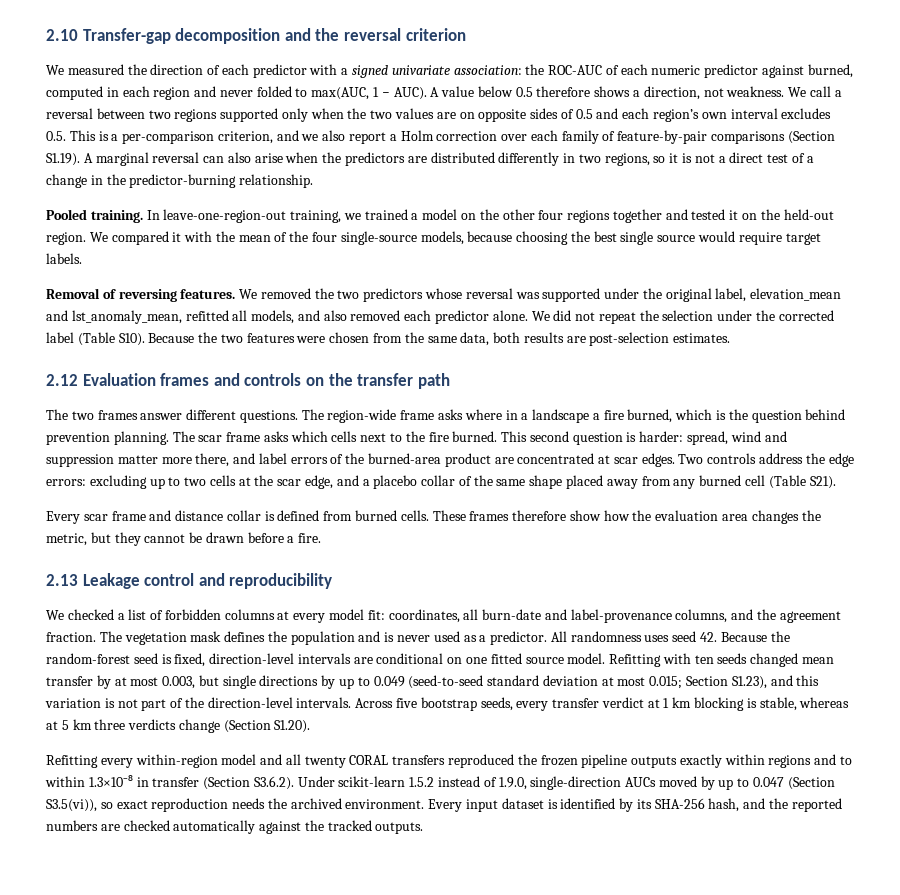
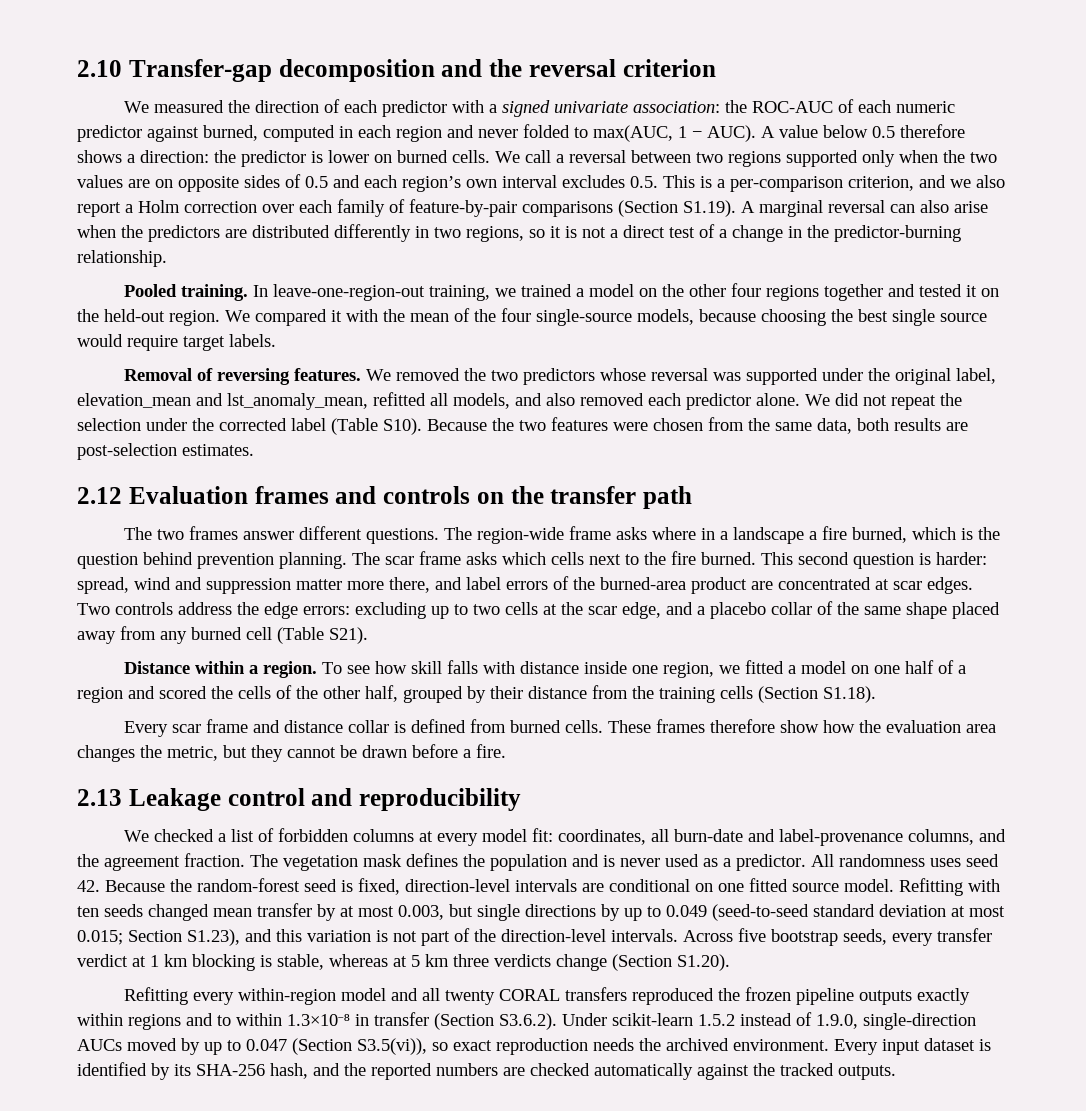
- A value below 0.5 therefore shows a direction, not weakness.
+ A value below 0.5 therefore shows a direction: the predictor is lower on burned cells.
+ Distance within a region. To see how skill falls with distance inside one region, we fitted a model on one half of a region and scored the cells of the other half, grouped by their distance from the training cells (Section S1.18).

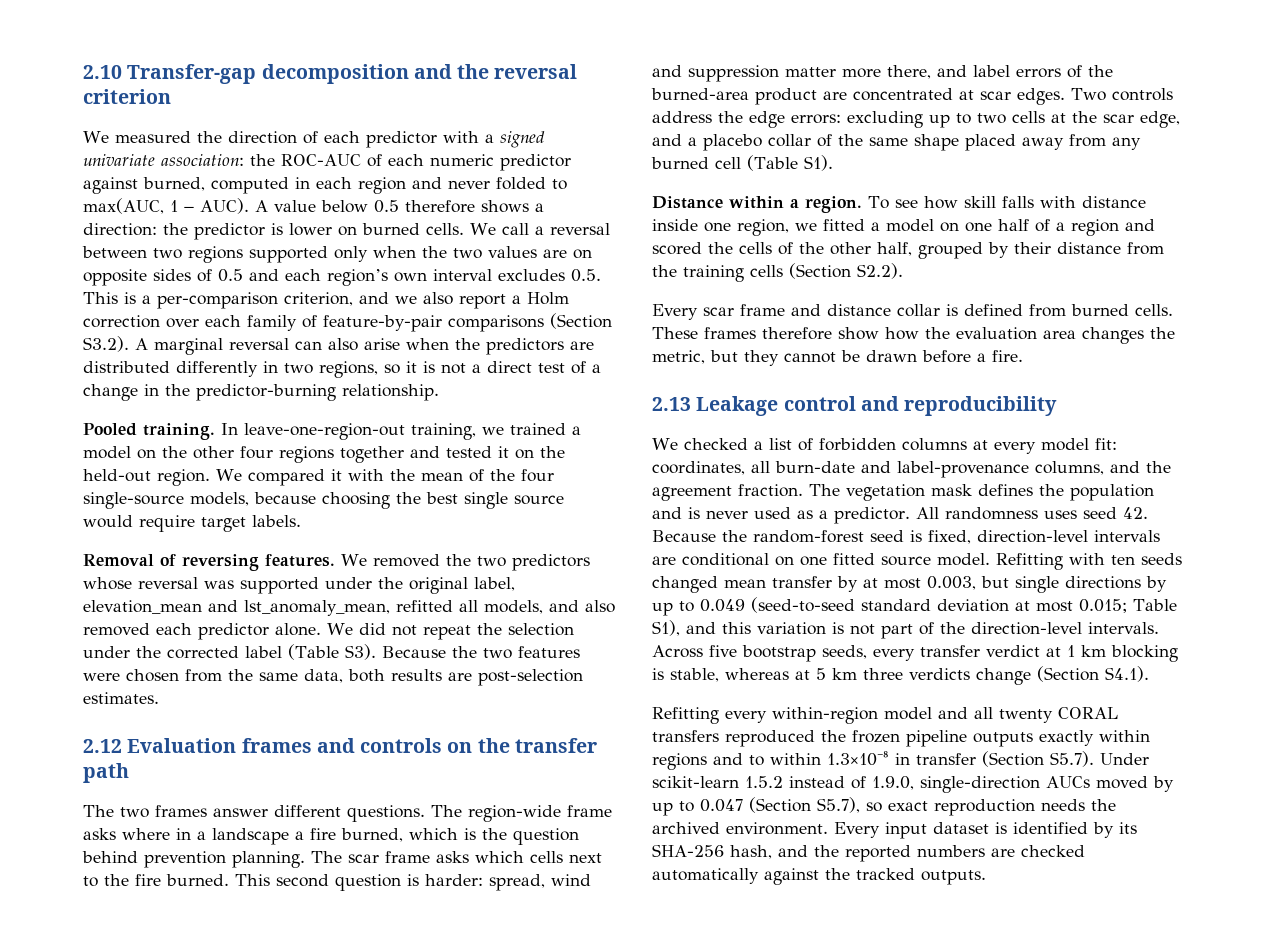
- We call a reversal between two regions supported only when the two values are on opposite sides of 0.5 and each region’s own interval excludes 0.5. This is a per-comparison criterion, and we also report a Holm correction over each family of feature-by-pair comparisons (Section S1.19). A marginal reversal can also arise when the predictors are distributed differently in two regions, so it is not a direct test of a change in the predictor-burning relationship.
+ We call a reversal between two regions supported only when the two values are on opposite sides of 0.5 and each region’s own interval excludes 0.5. This is a per-comparison criterion, and we also report a Holm correction over each family of feature-by-pair comparisons (Section S3.2). A marginal reversal can also arise when the predictors are distributed differently in two regions, so it is not a direct test of a change in the predictor-burning relationship.
- We did not repeat the selection under the corrected label (Table S10). Because the two features were chosen from the same data, both results are post-selection estimates.
+ We did not repeat the selection under the corrected label (Table S3). Because the two features were chosen from the same data, both results are post-selection estimates.
- Two controls address the edge errors: excluding up to two cells at the scar edge, and a placebo collar of the same shape placed away from any burned cell (Table S21).
+ Two controls address the edge errors: excluding up to two cells at the scar edge, and a placebo collar of the same shape placed away from any burned cell (Table S1).
- To see how skill falls with distance inside one region, we fitted a model on one half of a region and scored the cells of the other half, grouped by their distance from the training cells (Section S1.18).
+ To see how skill falls with distance inside one region, we fitted a model on one half of a region and scored the cells of the other half, grouped by their distance from the training cells (Section S2.2).
- Refitting with ten seeds changed mean transfer by at most 0.003, but single directions by up to 0.049 (seed-to-seed standard deviation at most 0.015; Section S1.23), and this variation is not part of the direction-level intervals.
+ Refitting with ten seeds changed mean transfer by at most 0.003, but single directions by up to 0.049 (seed-to-seed standard deviation at most 0.015; Table S1), and this variation is not part of the direction-level intervals.
- Across five bootstrap seeds, every transfer verdict at 1 km blocking is stable, whereas at 5 km three verdicts change (Section S1.20).
+ Across five bootstrap seeds, every transfer verdict at 1 km blocking is stable, whereas at 5 km three verdicts change (Section S4.1).
- Refitting every within-region model and all twenty CORAL transfers reproduced the frozen pipeline outputs exactly within regions and to within 1.3×10⁻⁸ in transfer (Section S3.6.2). Under scikit-learn 1.5.2 instead of 1.9.0, single-direction AUCs moved by up to 0.047 (Section S3.5(vi)), so exact reproduction needs the archived environment.
+ Refitting every within-region model and all twenty CORAL transfers reproduced the frozen pipeline outputs exactly within regions and to within 1.3×10⁻⁸ in transfer (Section S5.7). Under scikit-learn 1.5.2 instead of 1.9.0, single-direction AUCs moved by up to 0.047 (Section S5.7), so exact reproduction needs the archived environment.

